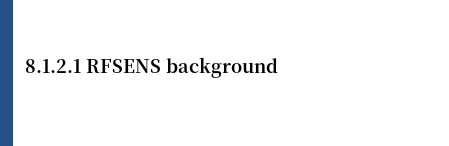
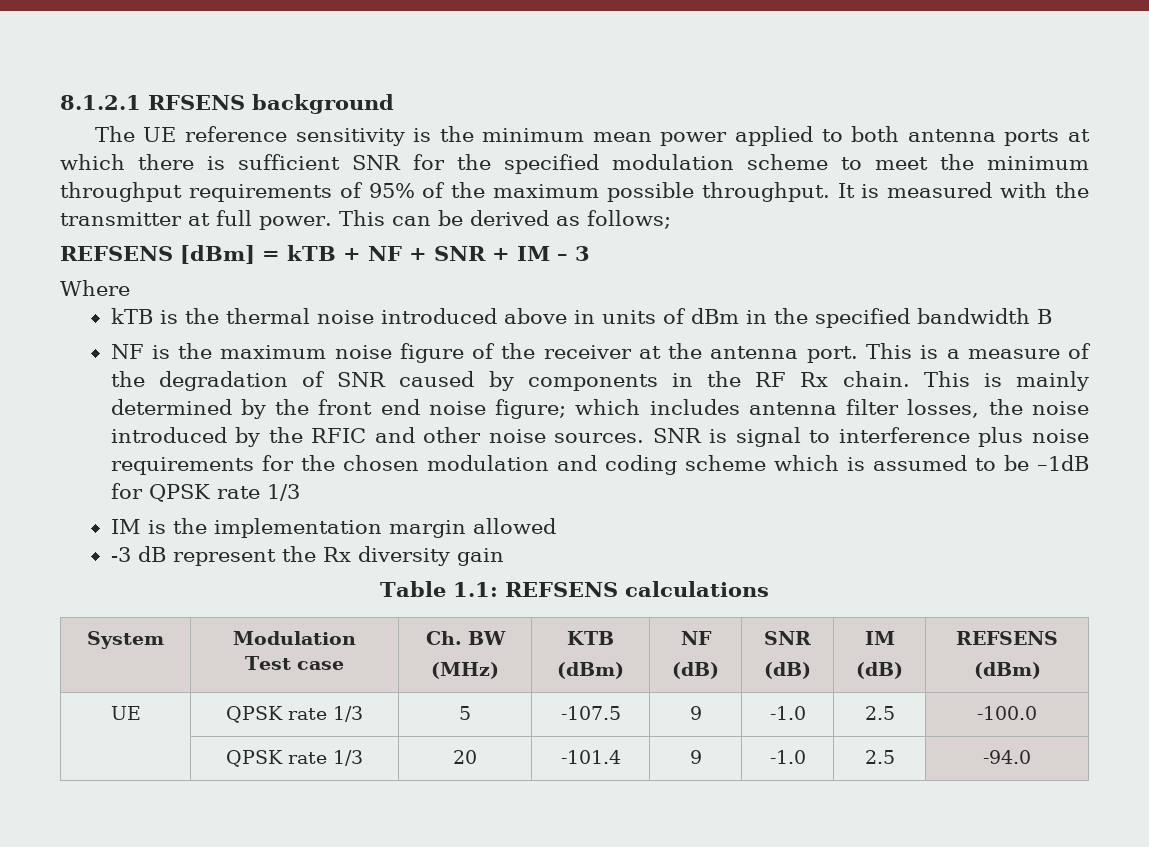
+ The UE reference sensitivity is the minimum mean power applied to both antenna ports at which there is sufficient SNR for the specified modulation scheme to meet the minimum throughput requirements of 95% of the maximum possible throughput. It is measured with the transmitter at full power. This can be derived as follows;
+ REFSENS [dBm] = kTB + NF + SNR + IM – 3
+ Where
+ kTB is the thermal noise introduced above in units of dBm in the specified bandwidth B
+ NF is the maximum noise figure of the receiver at the antenna port. This is a measure of the degradation of SNR caused by components in the RF Rx chain. This is mainly determined by the front end noise figure; which includes antenna filter losses, the noise introduced by the RFIC and other noise sources. SNR is signal to interference plus noise requirements for the chosen modulation and coding scheme which is assumed to be –1dB for QPSK rate 1/3
+ IM is the implementation margin allowed
+ -3 dB represent the Rx diversity gain
+ Table 1.1: REFSENS calculations
+ System | Modulation
+ Test case | Ch. BW
+ (MHz) | KTB
+ (dBm) | NF
+ (dB) | SNR
+ (dB) | IM
+ (dB) | REFSENS
+ (dBm)
+ UE | QPSK rate 1/3 | 5 | -107.5 | 9 | -1.0 | 2.5 | -100.0
+ | QPSK rate 1/3 | 20 | -101.4 | 9 | -1.0 | 2.5 | -94.0

